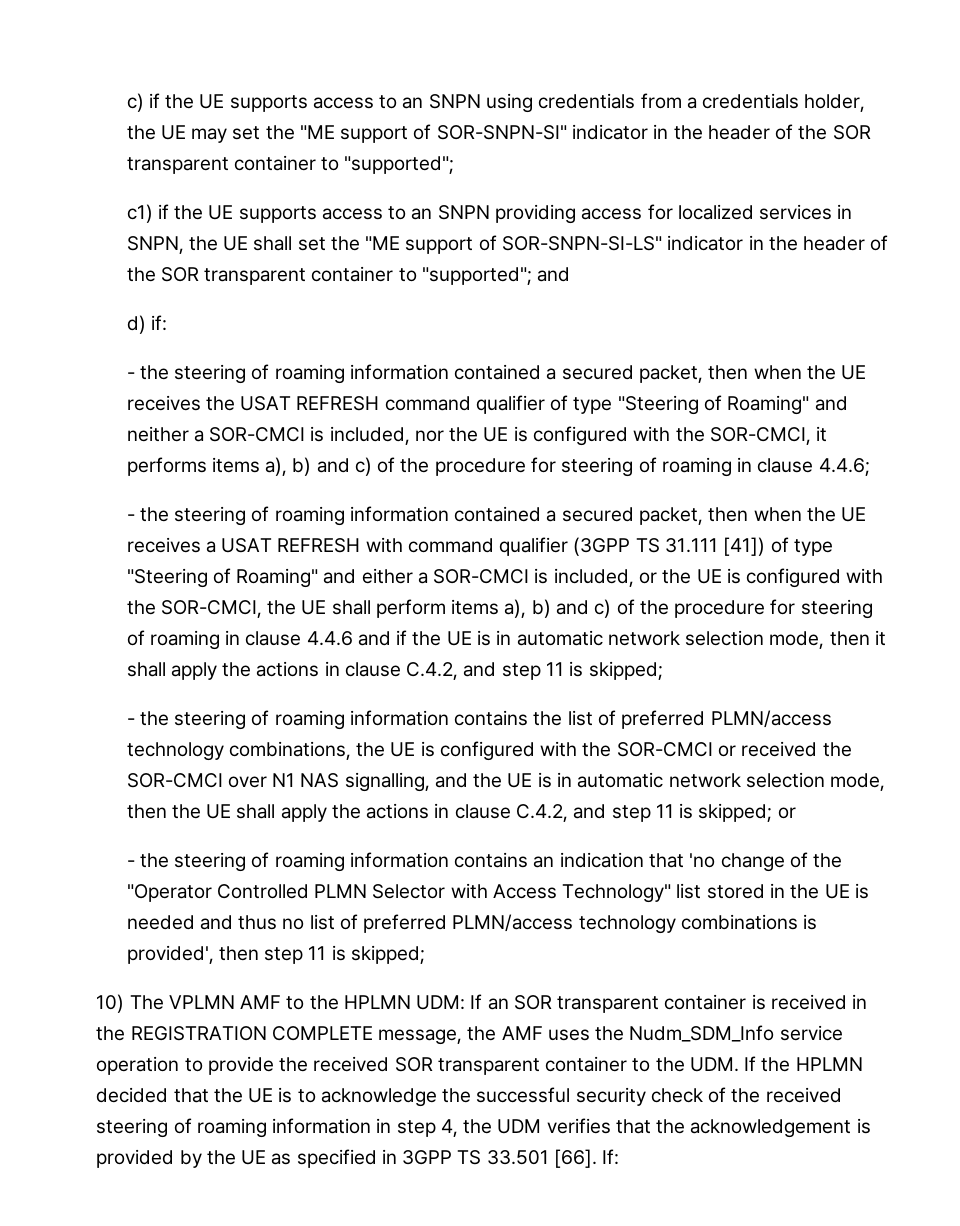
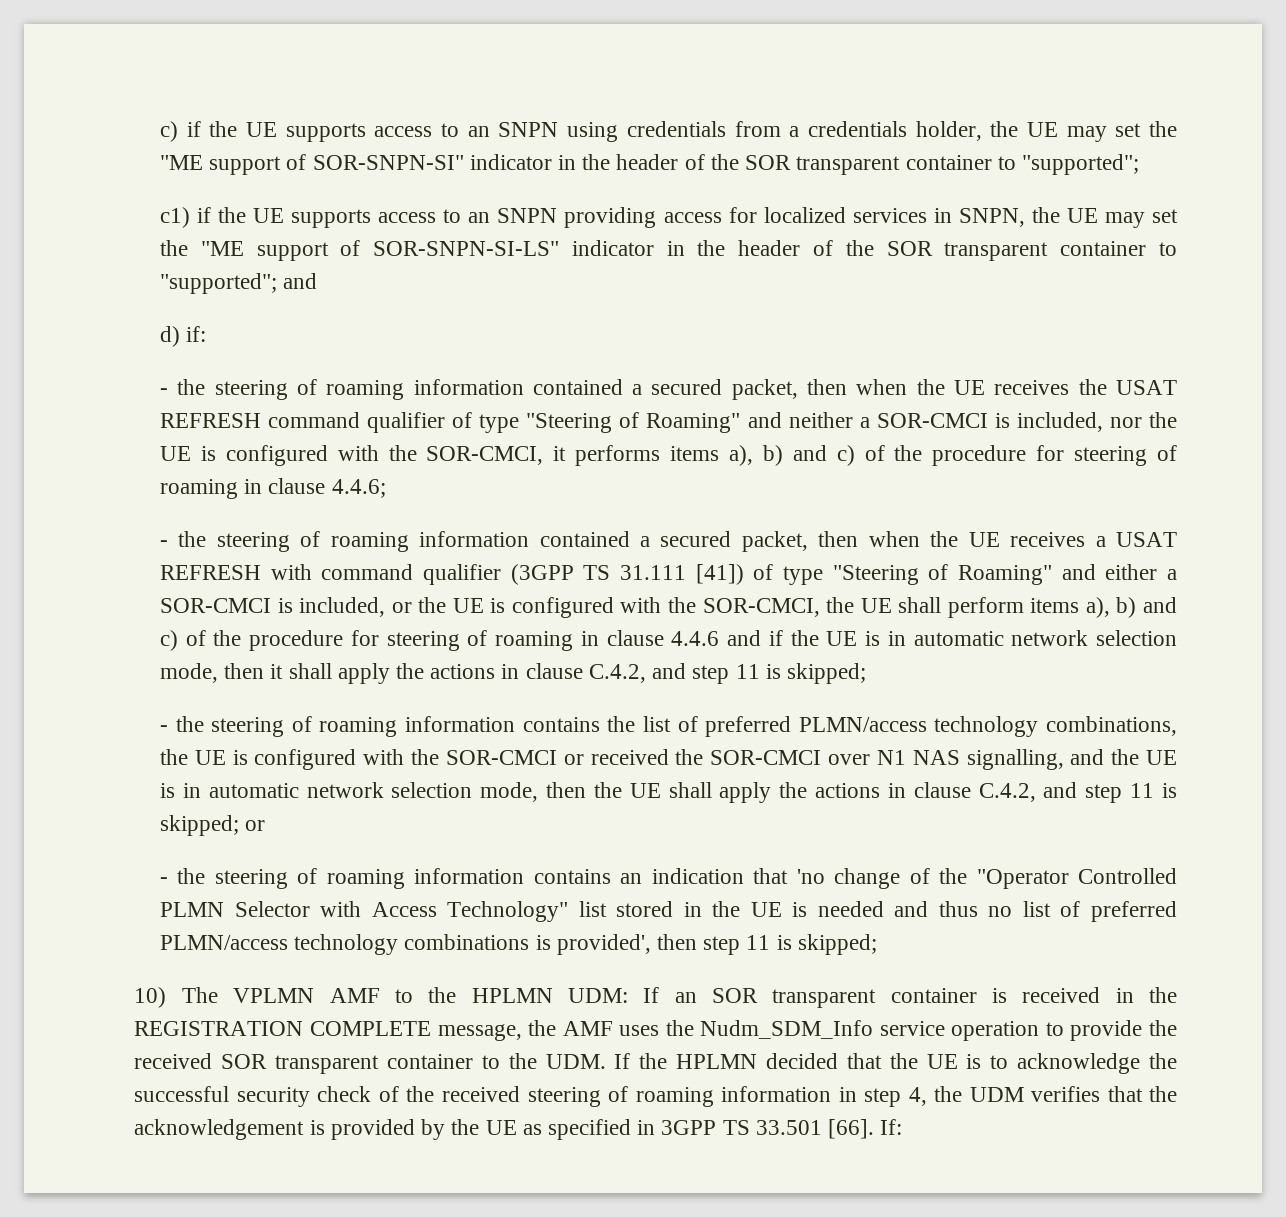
- c1) if the UE supports access to an SNPN providing access for localized services in SNPN, the UE shall set the "ME support of SOR-SNPN-SI-LS" indicator in the header of the SOR transparent container to "supported"; and
+ c1) if the UE supports access to an SNPN providing access for localized services in SNPN, the UE may set the "ME support of SOR-SNPN-SI-LS" indicator in the header of the SOR transparent container to "supported"; and

